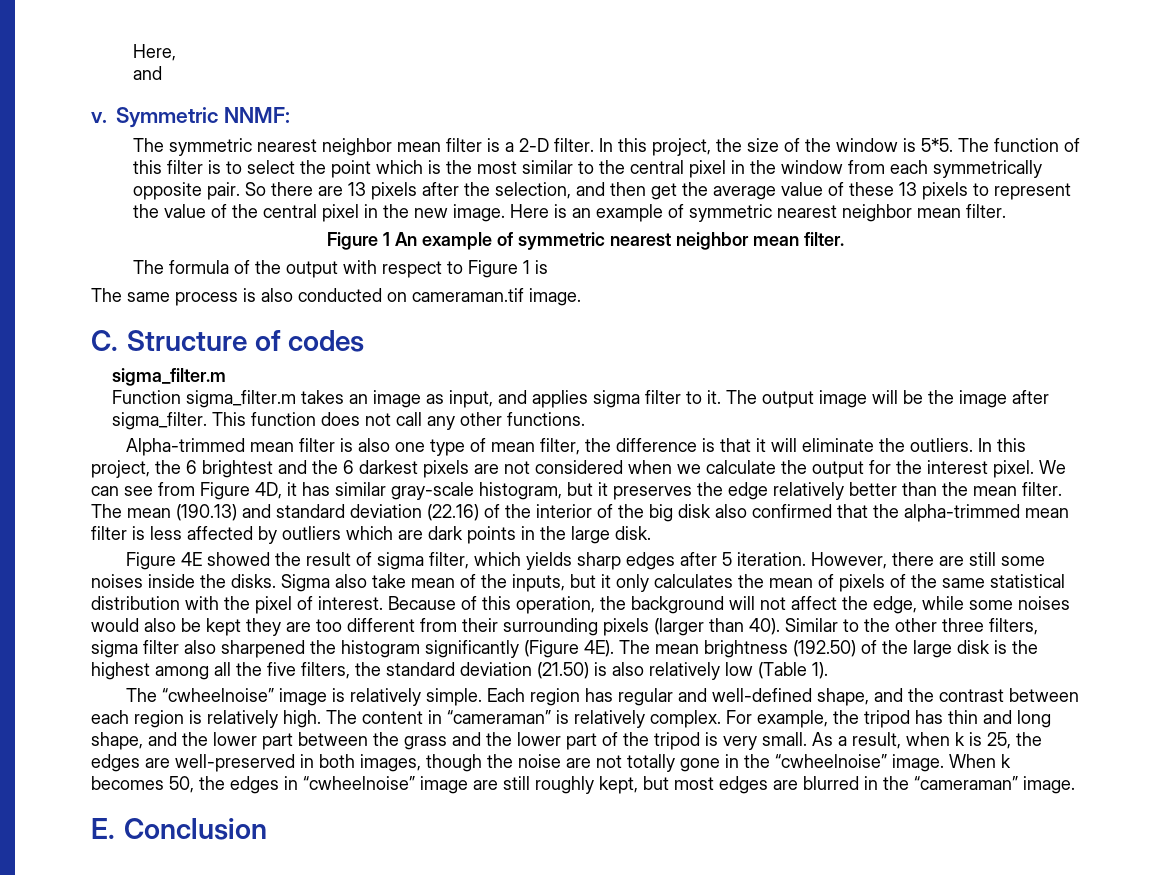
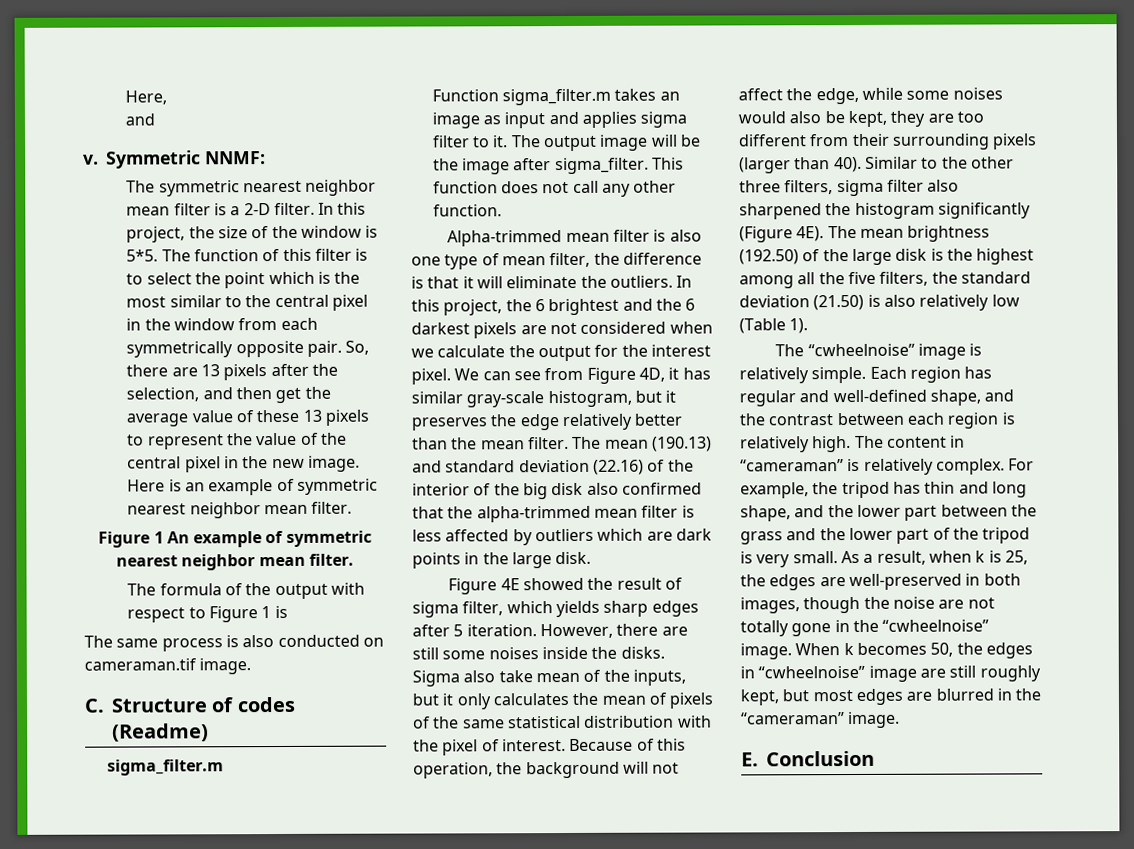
- So there are 13 pixels after the selection, and then get the average value of these 13 pixels to represent the value of the central pixel in the new image.
+ So, there are 13 pixels after the selection, and then get the average value of these 13 pixels to represent the value of the central pixel in the new image.
- C. Structure of codes
+ C. Structure of codes (Readme)
- Function sigma_filter.m takes an image as input, and applies sigma filter to it.
+ Function sigma_filter.m takes an image as input and applies sigma filter to it.
- This function does not call any other functions.
+ This function does not call any other function.
- Because of this operation, the background will not affect the edge, while some noises would also be kept they are too different from their surrounding pixels (larger than 40).
+ Because of this operation, the background will not affect the edge, while some noises would also be kept, they are too different from their surrounding pixels (larger than 40).

